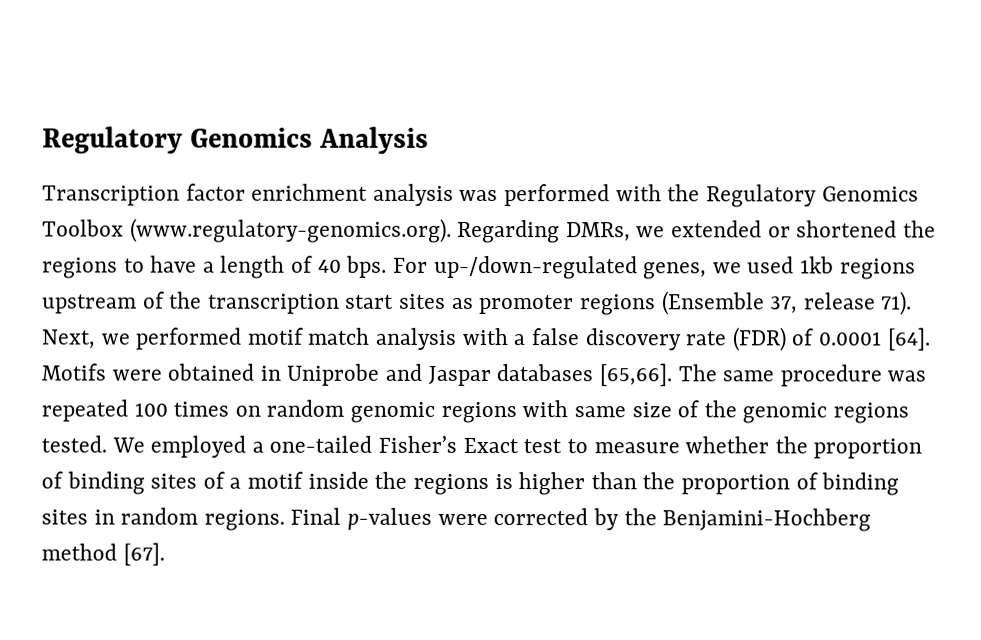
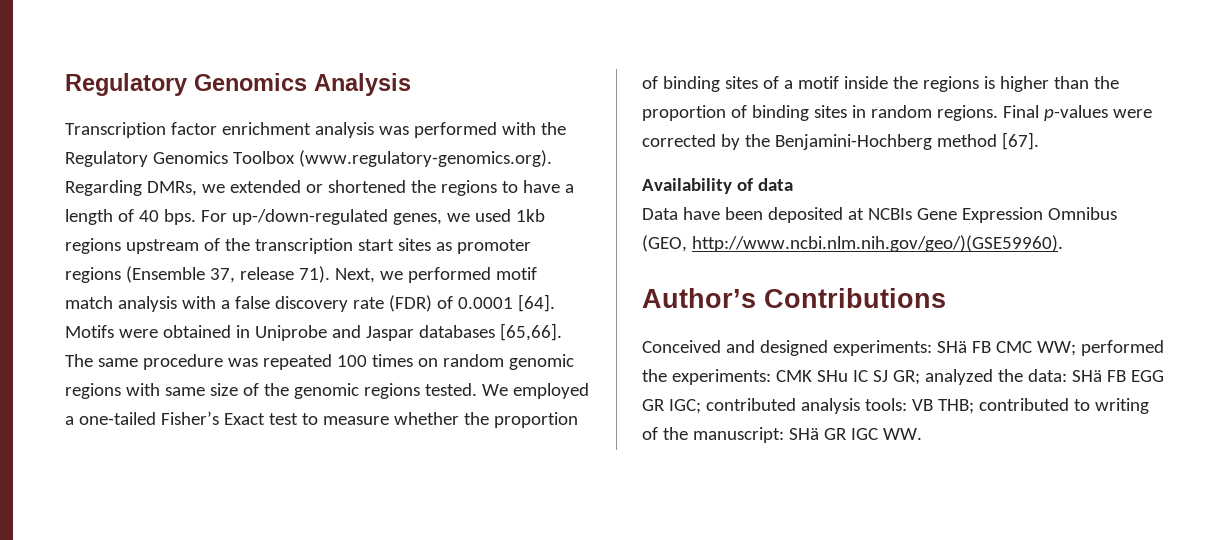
+ Availability of data
+ Data have been deposited at NCBIs Gene Expression Omnibus (GEO, http://www.ncbi.nlm.nih.gov/geo/)(GSE59960).
+ Author’s Contributions
+ Conceived and designed experiments: SHä FB CMC WW; performed the experiments: CMK SHu IC SJ GR; analyzed the data: SHä FB EGG GR IGC; contributed analysis tools: VB THB; contributed to writing of the manuscript: SHä GR IGC WW.

